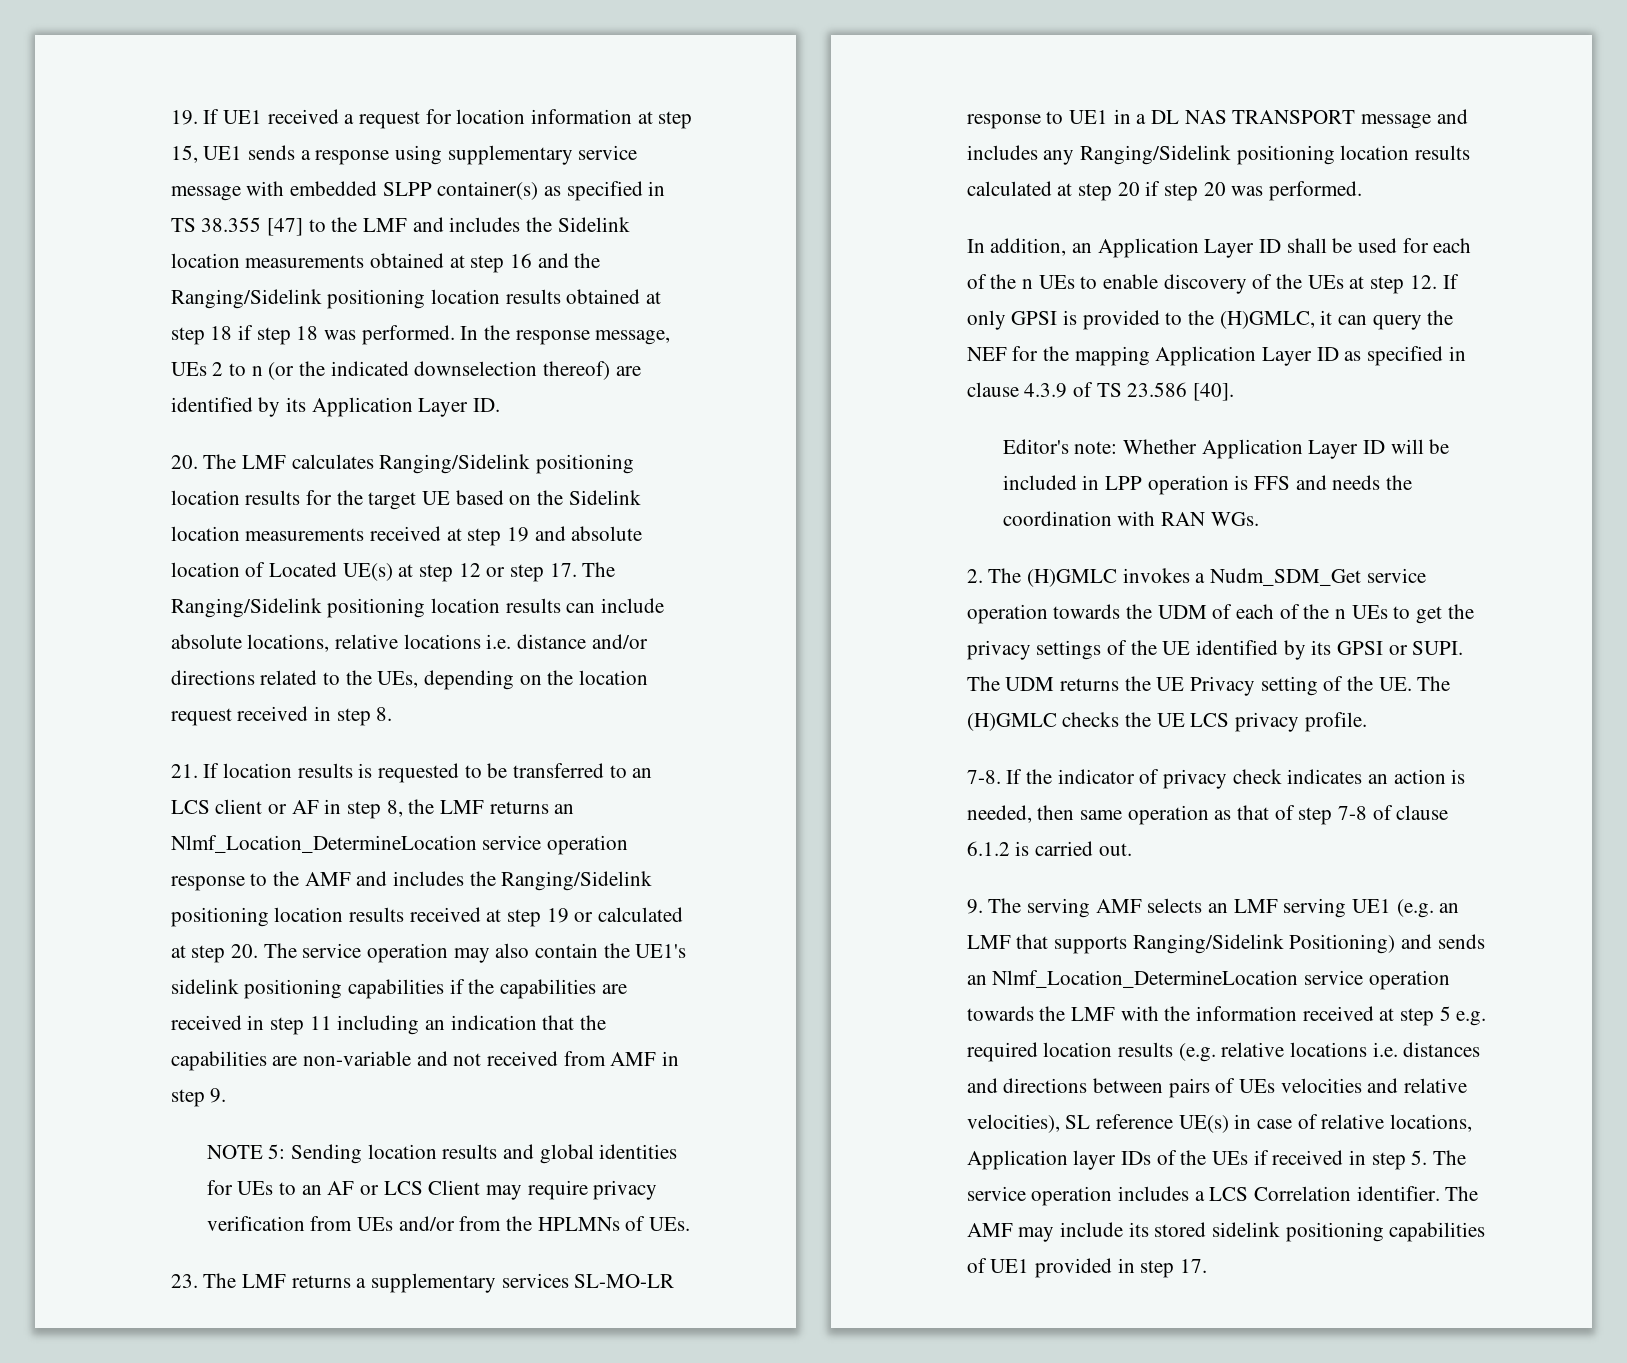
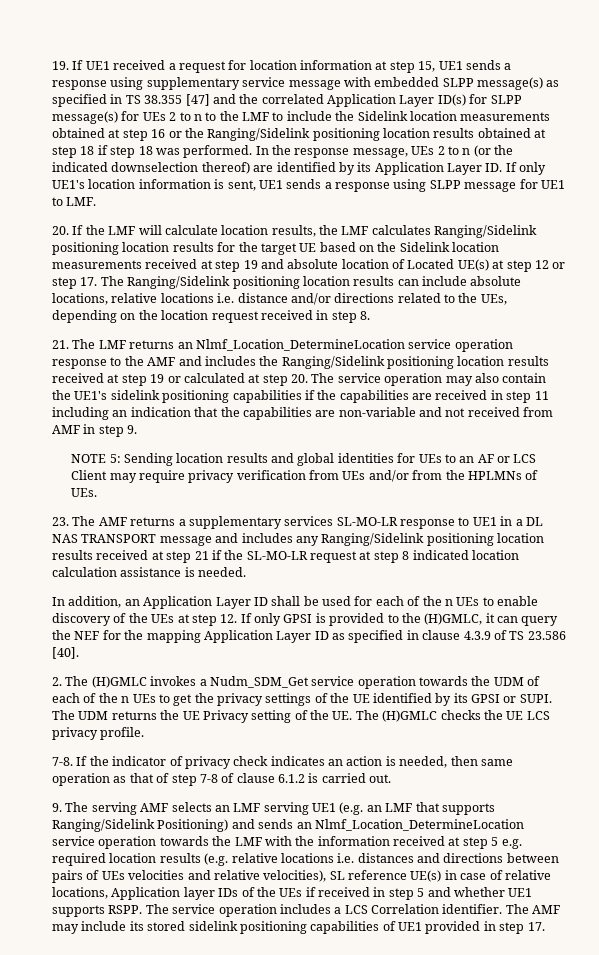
- 19. If UE1 received a request for location information at step 15, UE1 sends a response using supplementary service message with embedded SLPP container(s) as specified in TS 38.355 [47] to the LMF and includes the Sidelink location measurements obtained at step 16 and the Ranging/Sidelink positioning location results obtained at step 18 if step 18 was performed.
+ 19. If UE1 received a request for location information at step 15, UE1 sends a response using supplementary service message with embedded SLPP message(s) as specified in TS 38.355 [47] and the correlated Application Layer ID(s) for SLPP message(s) for UEs 2 to n to the LMF to include the Sidelink location measurements obtained at step 16 or the Ranging/Sidelink positioning location results obtained at step 18 if step 18 was performed.
- In the response message, UEs 2 to n (or the indicated downselection thereof) are identified by its Application Layer ID.
- 20. The LMF calculates Ranging/Sidelink positioning location results for the target UE based on the Sidelink location measurements received at step 19 and absolute location of Located UE(s) at step 12 or step 17. The Ranging/Sidelink positioning location results can include absolute locations, relative locations i.e. distance and/or directions related to the UEs, depending on the location request received in step 8.
+ In the response message, UEs 2 to n (or the indicated downselection thereof) are identified by its Application Layer ID. If only UE1's location information is sent, UE1 sends a response using SLPP message for UE1 to LMF.
+ 20. If the LMF will calculate location results, the LMF calculates Ranging/Sidelink positioning location results for the target UE based on the Sidelink location measurements received at step 19 and absolute location of Located UE(s) at step 12 or step 17. The Ranging/Sidelink positioning location results can include absolute locations, relative locations i.e. distance and/or directions related to the UEs, depending on the location request received in step 8.
- 21. If location results is requested to be transferred to an LCS client or AF in step 8, the LMF returns an Nlmf_Location_DetermineLocation service operation response to the AMF and includes the Ranging/Sidelink positioning location results received at step 19 or calculated at step 20. The service operation may also contain the UE1's sidelink positioning capabilities if the capabilities are received in step 11 including an indication that the capabilities are non-variable and not received from AMF in step 9.
+ 21. The LMF returns an Nlmf_Location_DetermineLocation service operation response to the AMF and includes the Ranging/Sidelink positioning location results received at step 19 or calculated at step 20. The service operation may also contain the UE1's sidelink positioning capabilities if the capabilities are received in step 11 including an indication that the capabilities are non-variable and not received from AMF in step 9.
- 23. The LMF returns a supplementary services SL-MO-LR response to UE1 in a DL NAS TRANSPORT message and includes any Ranging/Sidelink positioning location results calculated at step 20 if step 20 was performed.
+ 23. The AMF returns a supplementary services SL-MO-LR response to UE1 in a DL NAS TRANSPORT message and includes any Ranging/Sidelink positioning location results received at step 21 if the SL-MO-LR request at step 8 indicated location calculation assistance is needed.
- Editor's note: Whether Application Layer ID will be included in LPP operation is FFS and needs the coordination with RAN WGs.
- 9. The serving AMF selects an LMF serving UE1 (e.g. an LMF that supports Ranging/Sidelink Positioning) and sends an Nlmf_Location_DetermineLocation service operation towards the LMF with the information received at step 5 e.g. required location results (e.g. relative locations i.e. distances and directions between pairs of UEs velocities and relative velocities), SL reference UE(s) in case of relative locations, Application layer IDs of the UEs if received in step 5. The service operation includes a LCS Correlation identifier.
+ 9. The serving AMF selects an LMF serving UE1 (e.g. an LMF that supports Ranging/Sidelink Positioning) and sends an Nlmf_Location_DetermineLocation service operation towards the LMF with the information received at step 5 e.g. required location results (e.g. relative locations i.e. distances and directions between pairs of UEs velocities and relative velocities), SL reference UE(s) in case of relative locations, Application layer IDs of the UEs if received in step 5 and whether UE1 supports RSPP. The service operation includes a LCS Correlation identifier.

